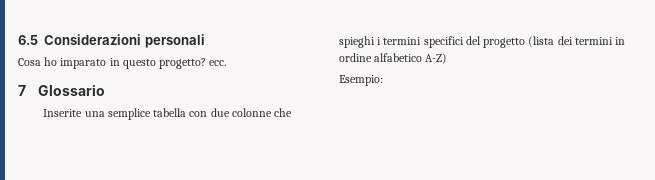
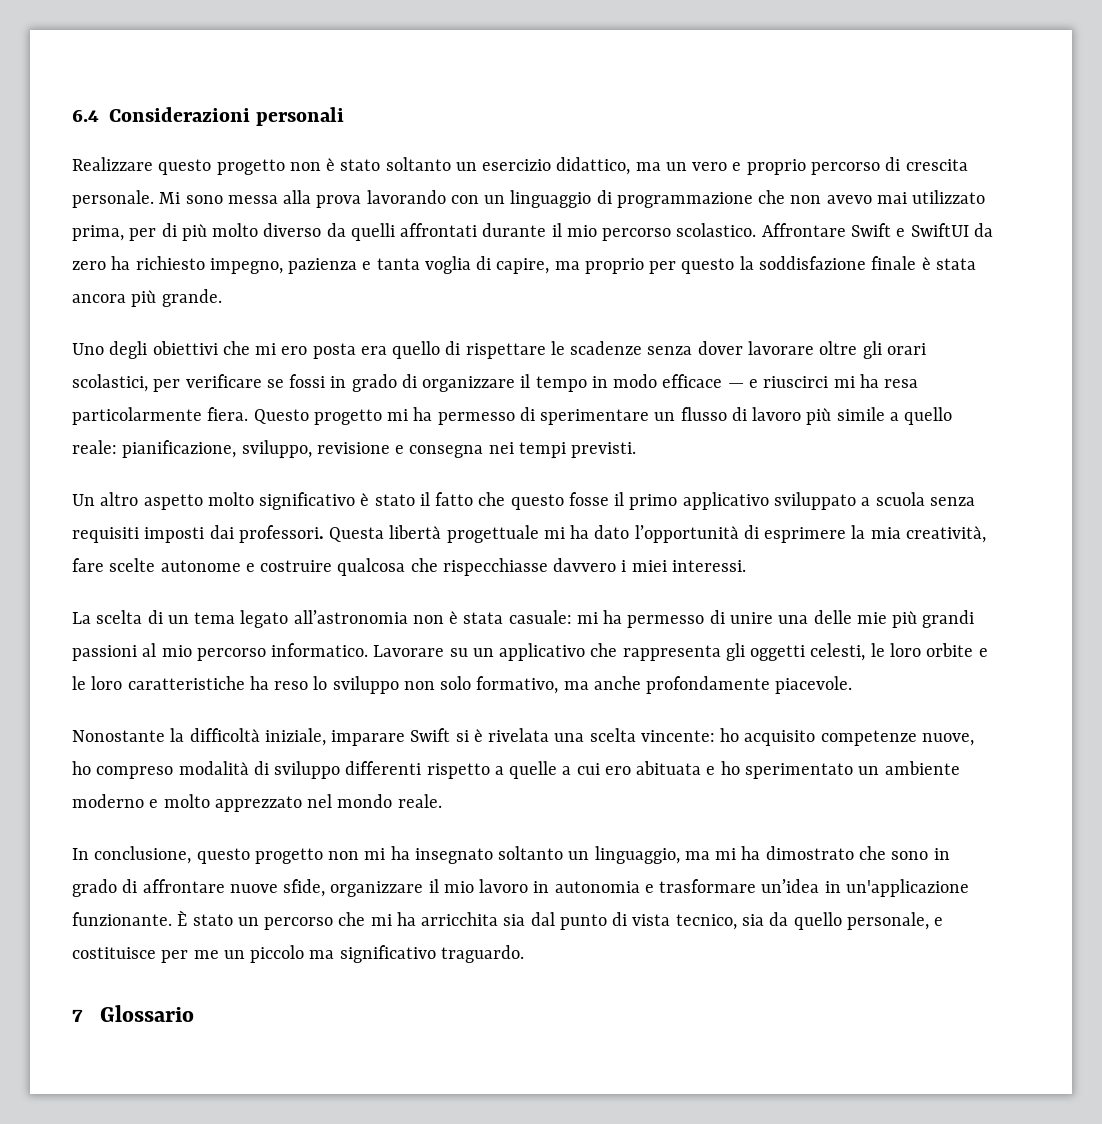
- 6.5 Considerazioni personali
+ 6.4 Considerazioni personali
- Cosa ho imparato in questo progetto? ecc.
+ Realizzare questo progetto non è stato soltanto un esercizio didattico, ma un vero e proprio percorso di crescita personale. Mi sono messa alla prova lavorando con un linguaggio di programmazione che non avevo mai utilizzato prima, per di più molto diverso da quelli affrontati durante il mio percorso scolastico. Affrontare Swift e SwiftUI da zero ha richiesto impegno, pazienza e tanta voglia di capire, ma proprio per questo la soddisfazione finale è stata ancora più grande.
+ Uno degli obiettivi che mi ero posta era quello di rispettare le scadenze senza dover lavorare oltre gli orari scolastici, per verificare se fossi in grado di organizzare il tempo in modo efficace — e riuscirci mi ha resa particolarmente fiera. Questo progetto mi ha permesso di sperimentare un flusso di lavoro più simile a quello reale: pianificazione, sviluppo, revisione e consegna nei tempi previsti.
+ Un altro aspetto molto significativo è stato il fatto che questo fosse il primo applicativo sviluppato a scuola senza requisiti imposti dai professori. Questa libertà progettuale mi ha dato l’opportunità di esprimere la mia creatività, fare scelte autonome e costruire qualcosa che rispecchiasse davvero i miei interessi.
+ La scelta di un tema legato all’astronomia non è stata casuale: mi ha permesso di unire una delle mie più grandi passioni al mio percorso informatico. Lavorare su un applicativo che rappresenta gli oggetti celesti, le loro orbite e le loro caratteristiche ha reso lo sviluppo non solo formativo, ma anche profondamente piacevole.
+ Nonostante la difficoltà iniziale, imparare Swift si è rivelata una scelta vincente: ho acquisito competenze nuove, ho compreso modalità di sviluppo differenti rispetto a quelle a cui ero abituata e ho sperimentato un ambiente moderno e molto apprezzato nel mondo reale.
+ In conclusione, questo progetto non mi ha insegnato soltanto un linguaggio, ma mi ha dimostrato che sono in grado di affrontare nuove sfide, organizzare il mio lavoro in autonomia e trasformare un’idea in un'applicazione funzionante. È stato un percorso che mi ha arricchita sia dal punto di vista tecnico, sia da quello personale, e costituisce per me un piccolo ma significativo traguardo.
  7 Glossario
- Inserite una semplice tabella con due colonne che spieghi i termini specifici del progetto (lista dei termini in ordine alfabetico A-Z)
- Esempio:

